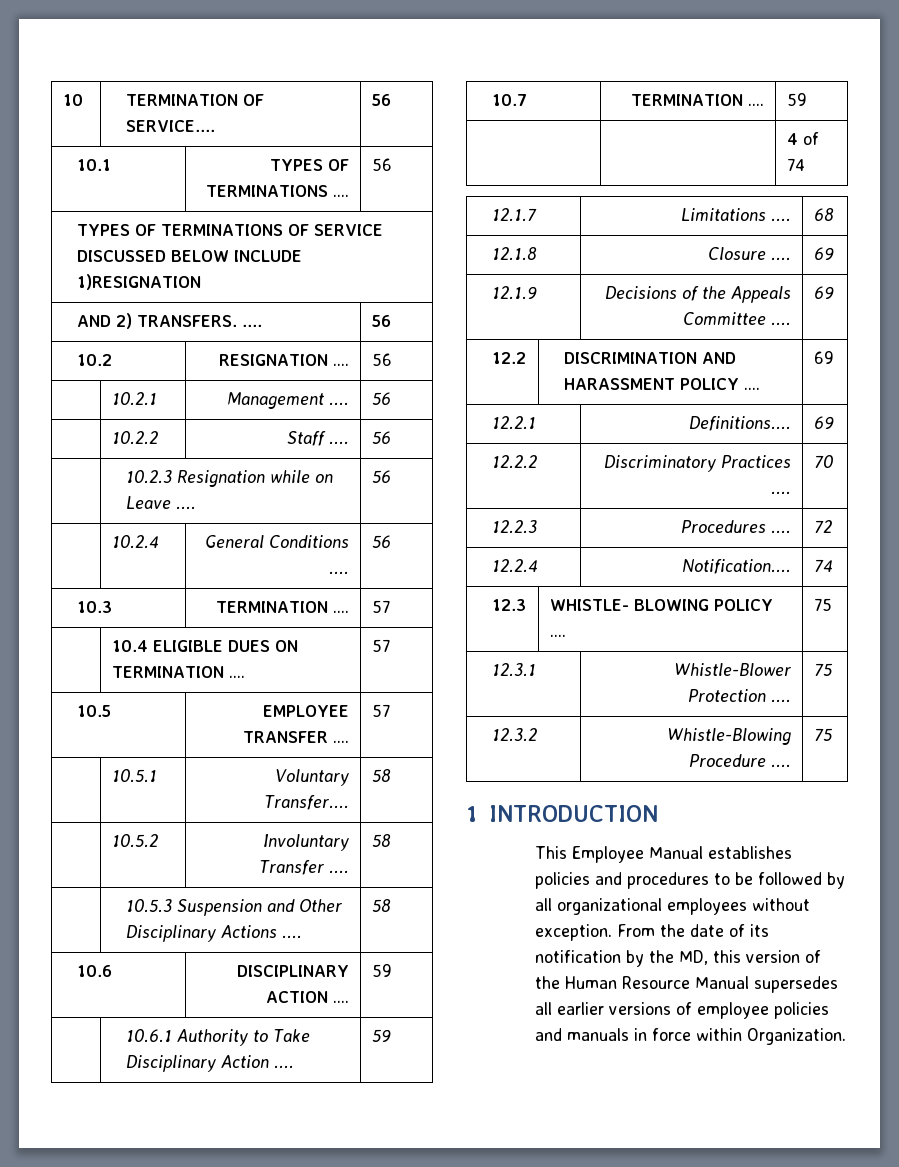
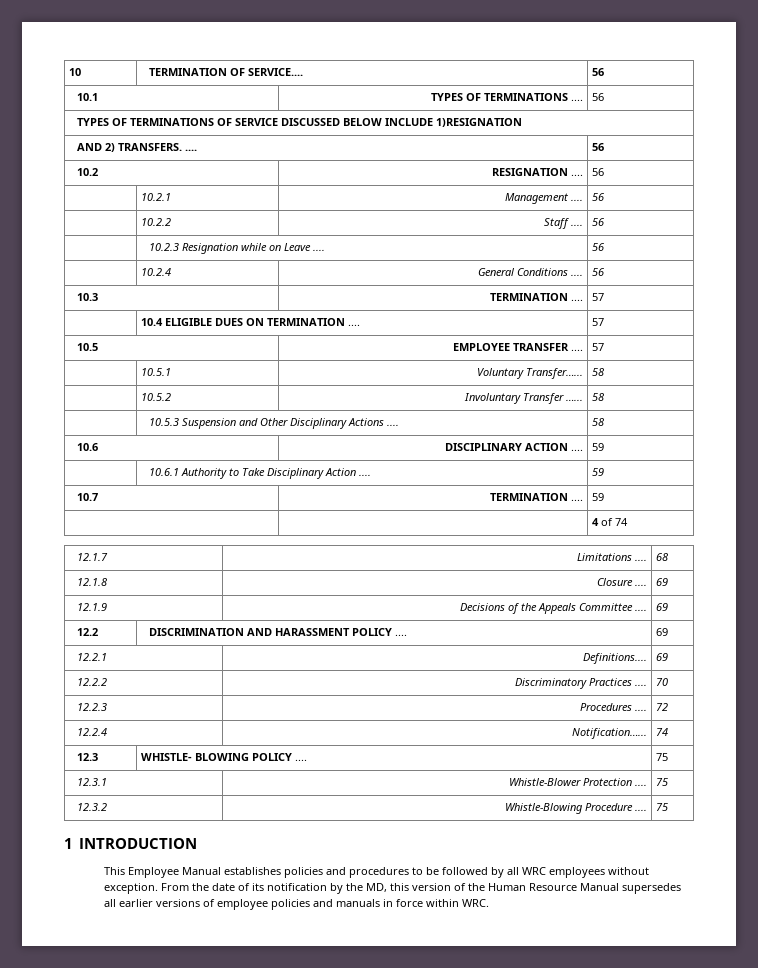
- | 10.5.1 | Voluntary Transfer.... | 58
+ | 10.5.1 | Voluntary Transfer…... | 58
- | 10.5.2 | Involuntary Transfer .... | 58
+ | 10.5.2 | Involuntary Transfer …... | 58
- 12.2.4 | Notification.... | 74
+ 12.2.4 | Notification…... | 74
- This Employee Manual establishes policies and procedures to be followed by all organizational employees without exception.
+ This Employee Manual establishes policies and procedures to be followed by all WRC employees without exception.
- From the date of its notification by the MD, this version of the Human Resource Manual supersedes all earlier versions of employee policies and manuals in force within Organization.
+ From the date of its notification by the MD, this version of the Human Resource Manual supersedes all earlier versions of employee policies and manuals in force within WRC.

